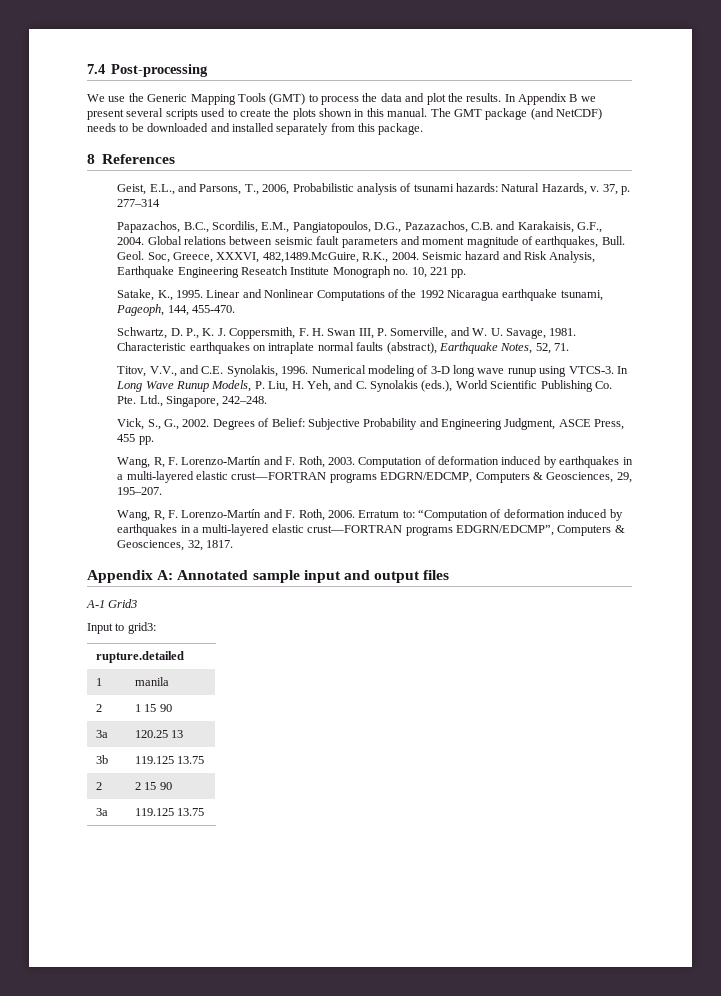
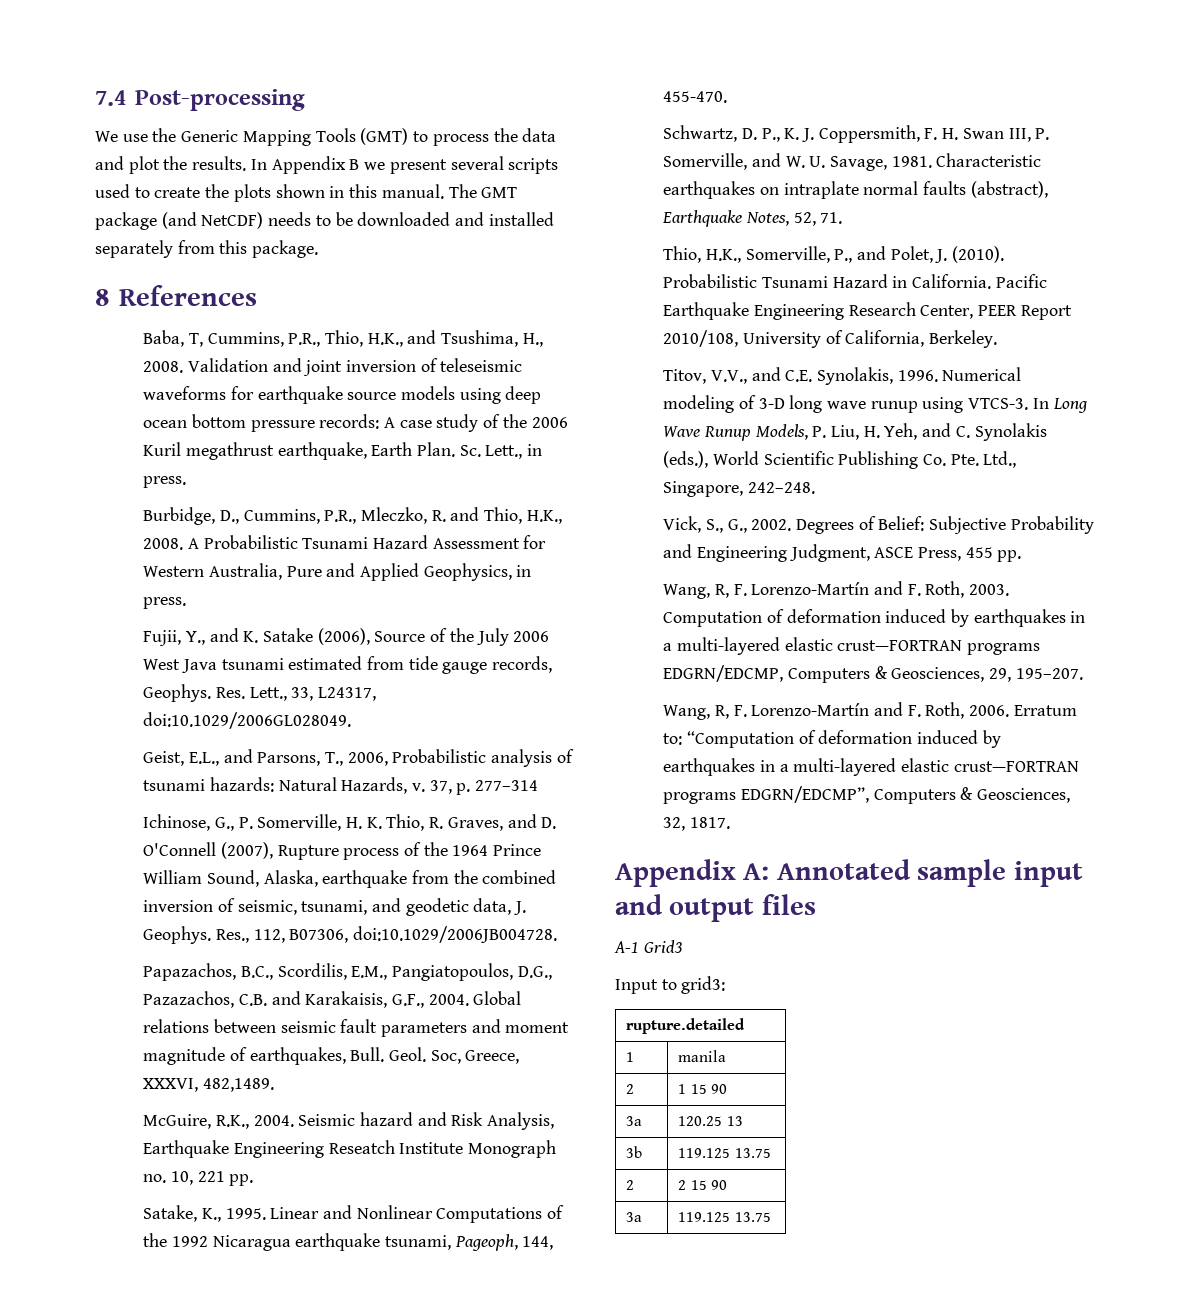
+ Baba, T, Cummins, P.R., Thio, H.K., and Tsushima, H., 2008. Validation and joint inversion of teleseismic waveforms for earthquake source models using deep ocean bottom pressure records: A case study of the 2006 Kuril megathrust earthquake, Earth Plan. Sc. Lett., in press.
+ Burbidge, D., Cummins, P.R., Mleczko, R. and Thio, H.K., 2008. A Probabilistic Tsunami Hazard Assessment for Western Australia, Pure and Applied Geophysics, in press.
+ Fujii, Y., and K. Satake (2006), Source of the July 2006 West Java tsunami estimated from tide gauge records, Geophys. Res. Lett., 33, L24317, doi:10.1029/2006GL028049.
+ Ichinose, G., P. Somerville, H. K. Thio, R. Graves, and D. O'Connell (2007), Rupture process of the 1964 Prince William Sound, Alaska, earthquake from the combined inversion of seismic, tsunami, and geodetic data, J. Geophys. Res., 112, B07306, doi:10.1029/2006JB004728.
- Soc, Greece, XXXVI, 482,1489.McGuire, R.K., 2004.
+ Soc, Greece, XXXVI, 482,1489.
+ McGuire, R.K., 2004.
+ Thio, H.K., Somerville, P., and Polet, J. (2010). Probabilistic Tsunami Hazard in California. Pacific Earthquake Engineering Research Center, PEER Report 2010/108, University of California, Berkeley.

